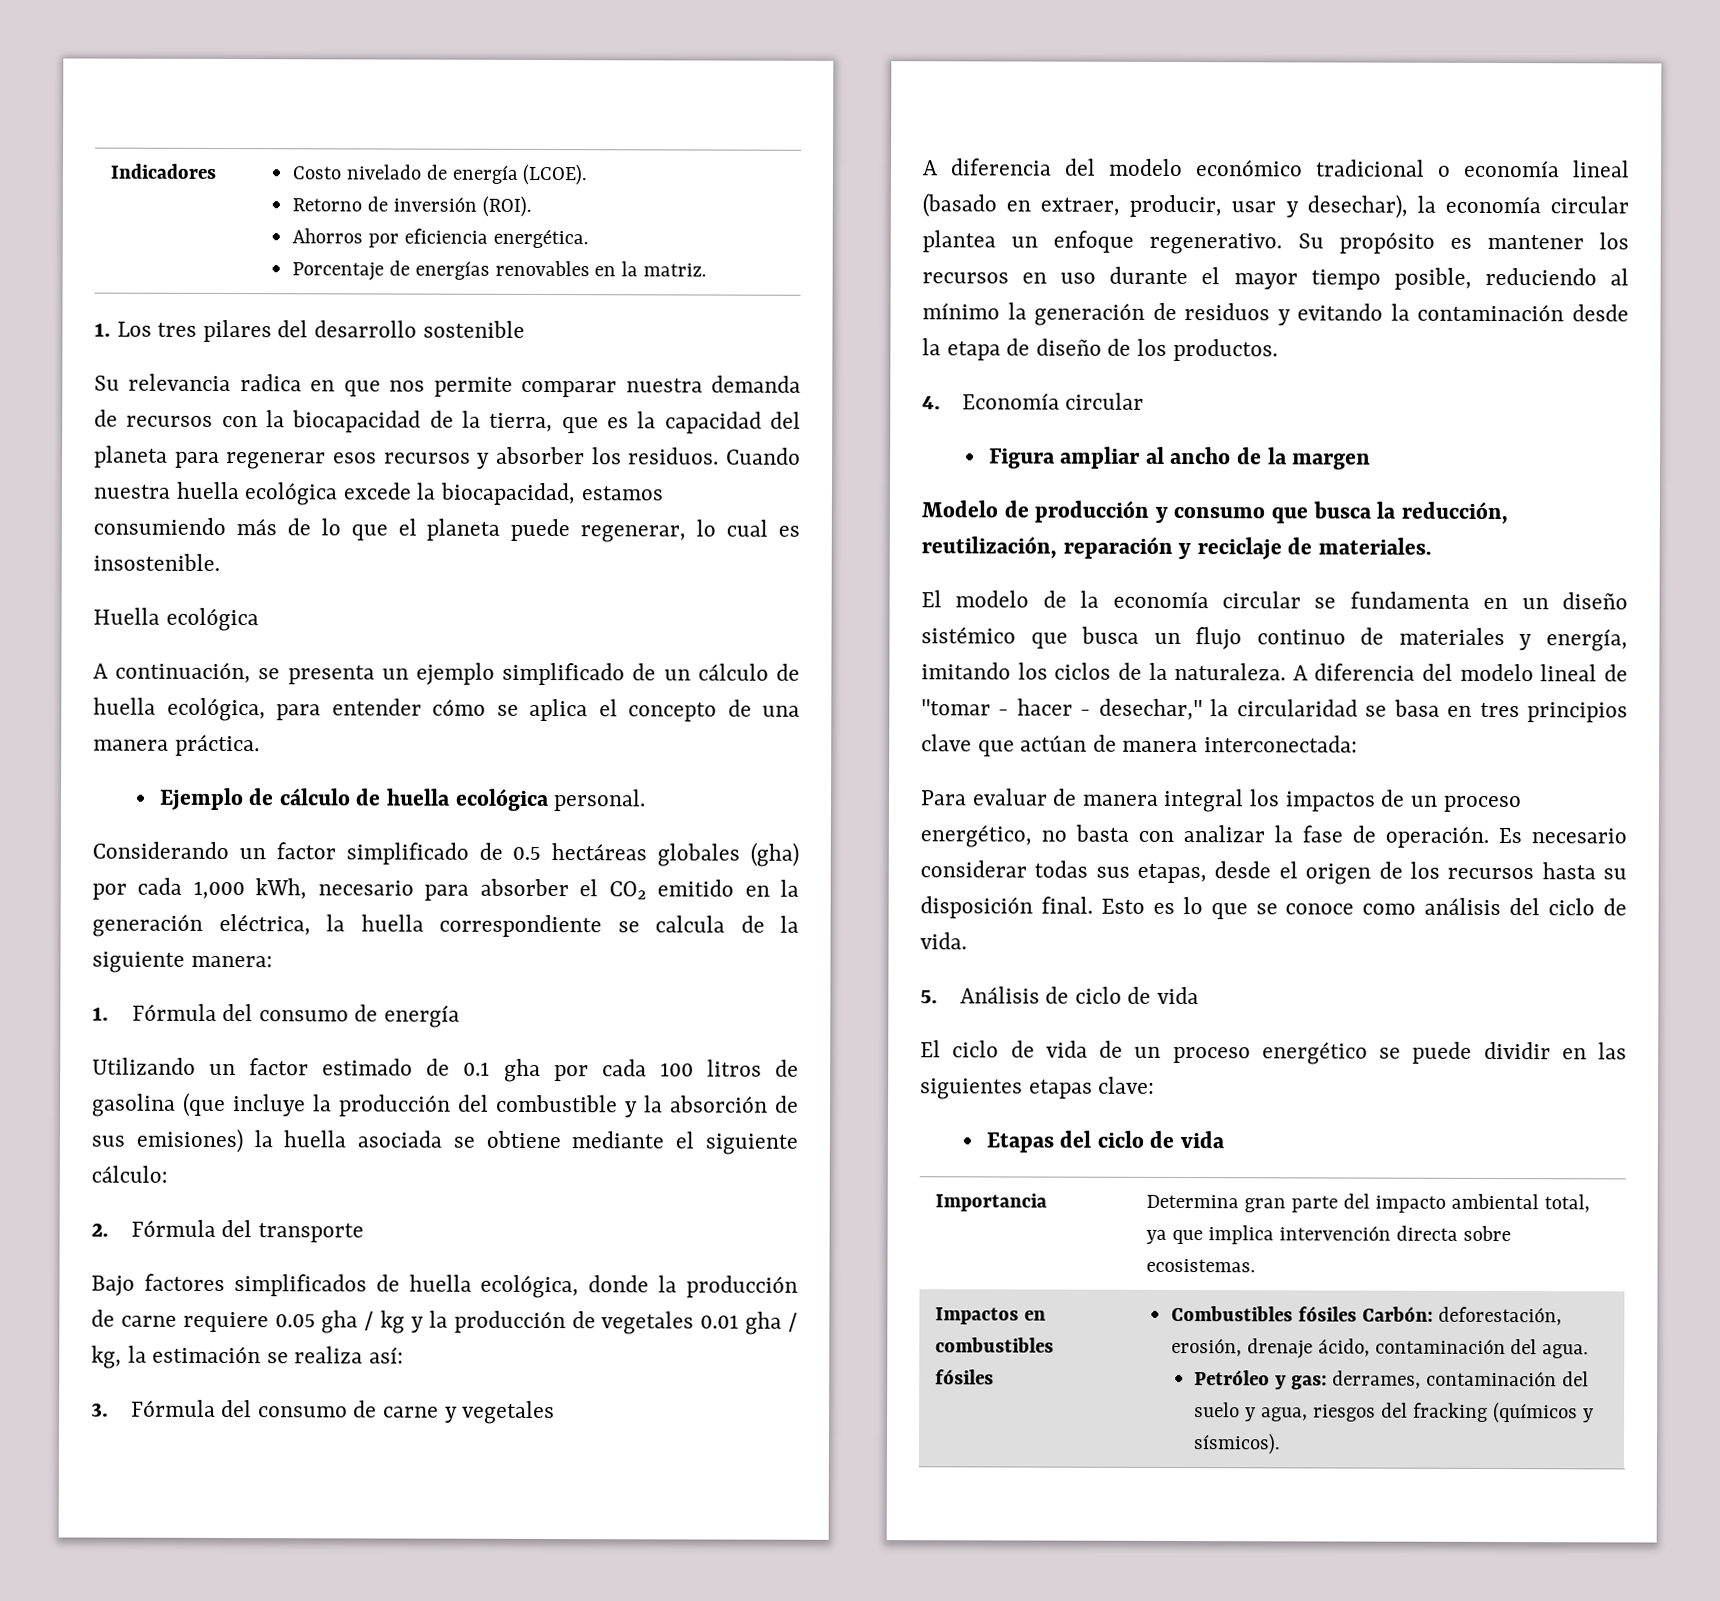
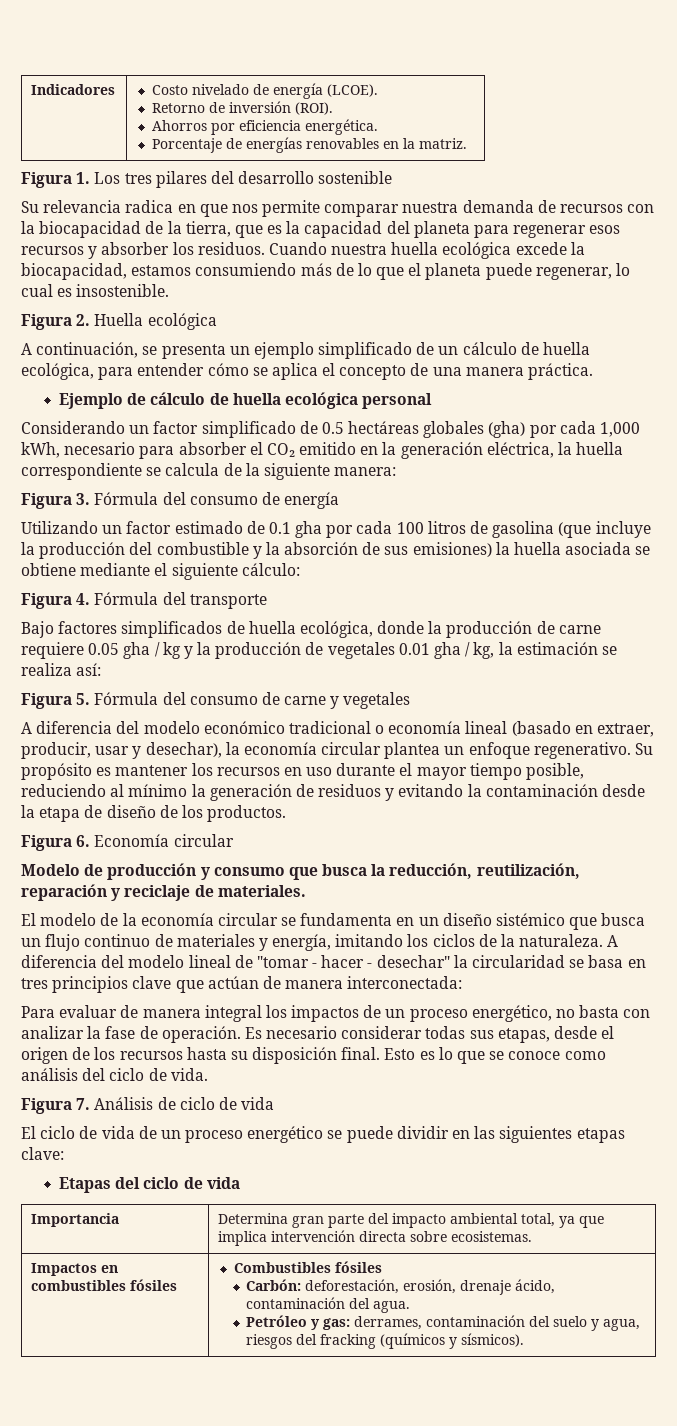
- 1. Los tres pilares del desarrollo sostenible
+ Figura 1. Los tres pilares del desarrollo sostenible
- Huella ecológica
+ Figura 2. Huella ecológica
- Ejemplo de cálculo de huella ecológica personal.
+ Ejemplo de cálculo de huella ecológica personal
- 1. Fórmula del consumo de energía
+ Figura 3. Fórmula del consumo de energía
- 2. Fórmula del transporte
+ Figura 4. Fórmula del transporte
- 3. Fórmula del consumo de carne y vegetales
+ Figura 5. Fórmula del consumo de carne y vegetales
- 4. Economía circular
+ Figura 6. Economía circular
- Figura ampliar al ancho de la margen
- A diferencia del modelo lineal de "tomar - hacer - desechar," la circularidad se basa en tres principios clave que actúan de manera interconectada:
+ A diferencia del modelo lineal de "tomar - hacer - desechar" la circularidad se basa en tres principios clave que actúan de manera interconectada:
- 5. Análisis de ciclo de vida
+ Figura 7. Análisis de ciclo de vida
- Impactos en combustibles fósiles | Combustibles fósiles Carbón: deforestación, erosión, drenaje ácido, contaminación del agua.
+ Impactos en combustibles fósiles | Combustibles fósiles
+ Carbón: deforestación, erosión, drenaje ácido, contaminación del agua.

